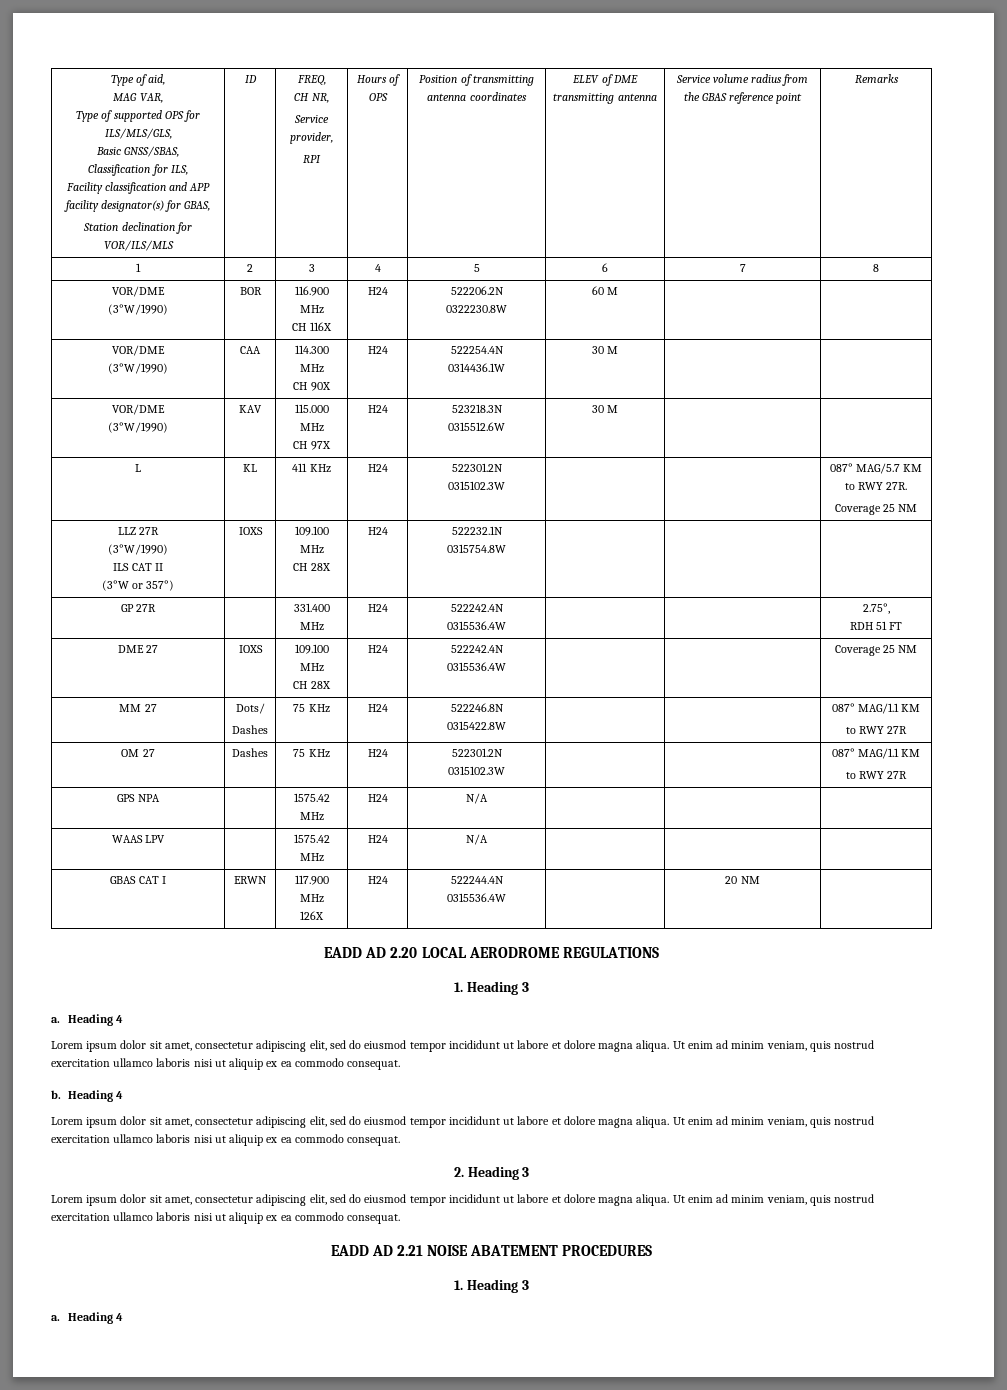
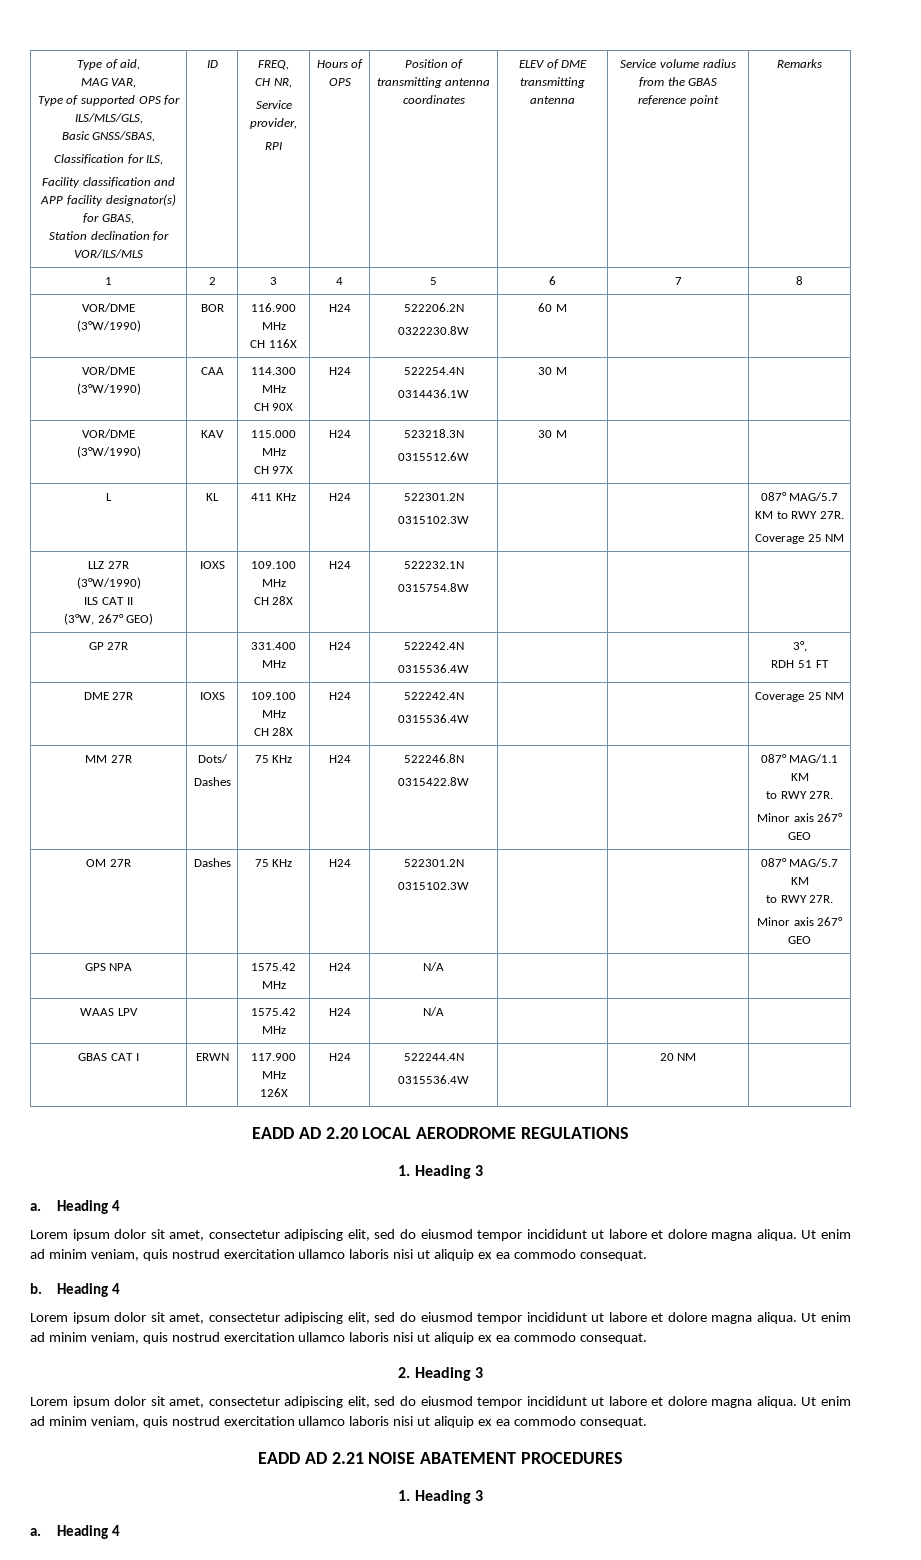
  LLZ 27R
  (3°W/1990)
  ILS CAT II
- (3°W or 357°) | IOXS | 109.100 MHz
+ (3°W, 267° GEO) | IOXS | 109.100 MHz
  GP 27R | | 331.400 MHz | H24 | 522242.4N
- 0315536.4W | | | 2.75°,
+ 0315536.4W | | | 3°,
- DME 27 | IOXS | 109.100 MHz
+ DME 27R | IOXS | 109.100 MHz
- MM 27 | Dots/
+ MM 27R | Dots/
  Dashes | 75 KHz | H24 | 522246.8N
  0315422.8W | | | 087° MAG/1.1 KM
- to RWY 27R
+ to RWY 27R.
+ Minor axis 267° GEO
- OM 27 | Dashes | 75 KHz | H24 | 522301.2N
- 0315102.3W | | | 087° MAG/1.1 KM
- to RWY 27R
+ OM 27R | Dashes | 75 KHz | H24 | 522301.2N
+ 0315102.3W | | | 087° MAG/5.7 KM
+ to RWY 27R.
+ Minor axis 267° GEO

